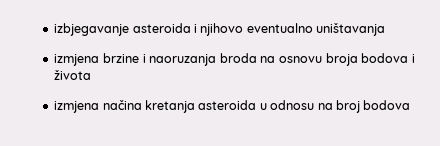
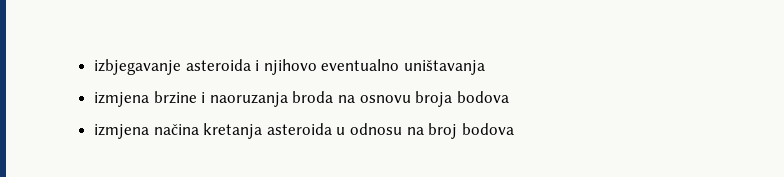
- izmjena brzine i naoruzanja broda na osnovu broja bodova i života
+ izmjena brzine i naoruzanja broda na osnovu broja bodova

